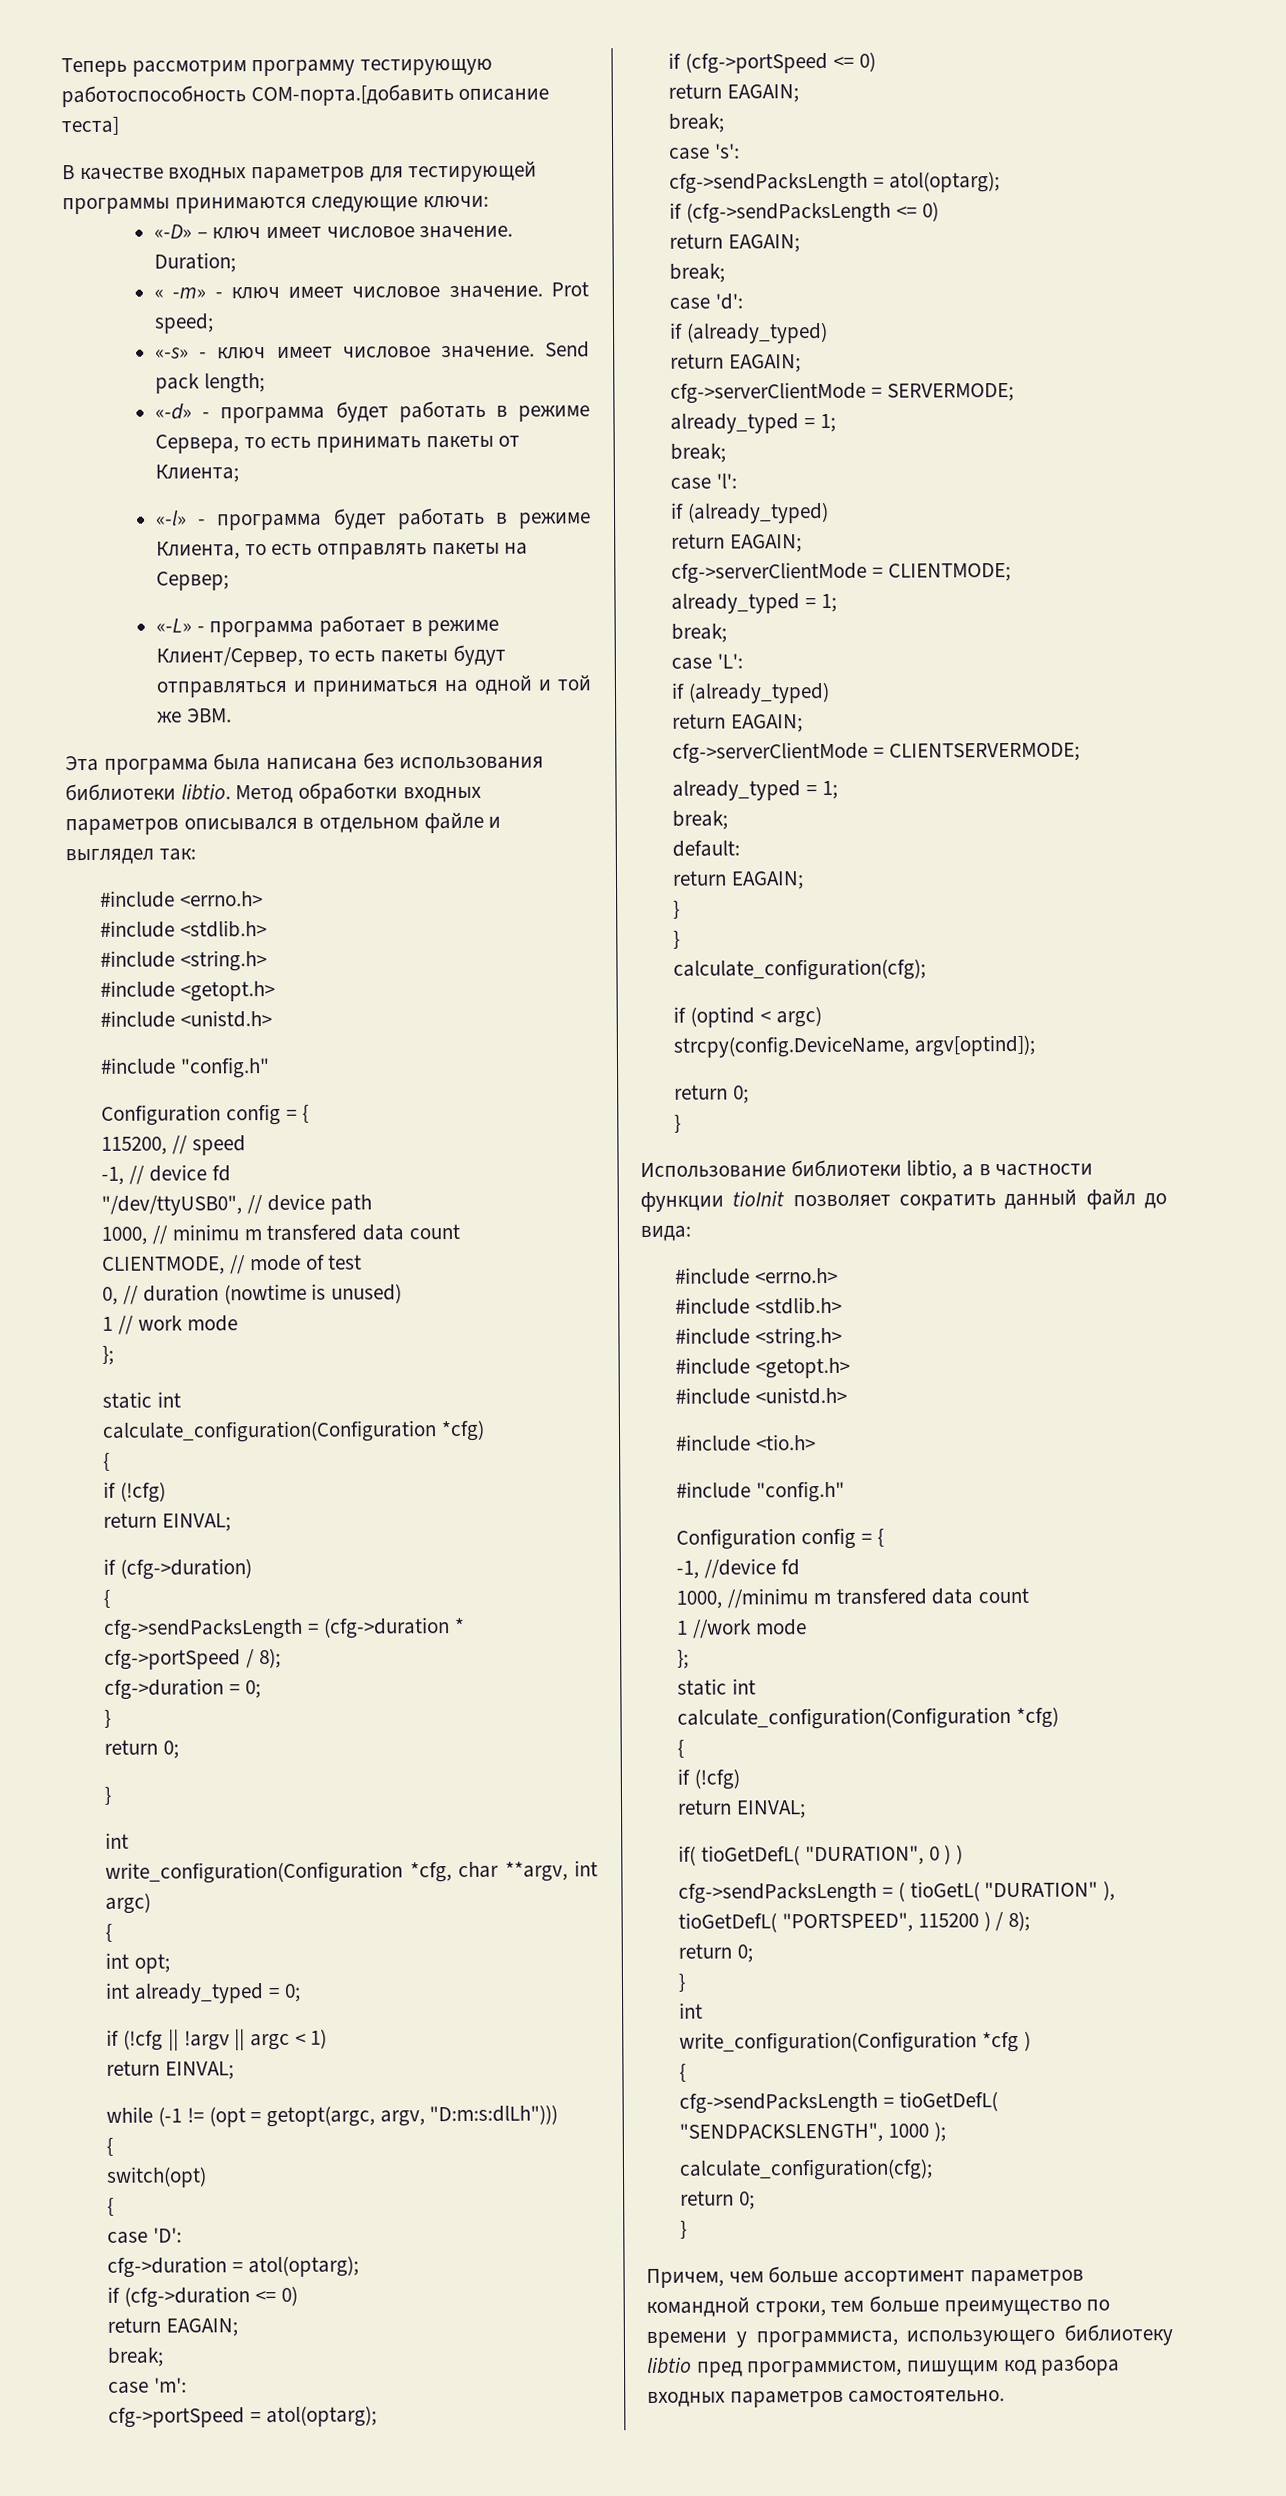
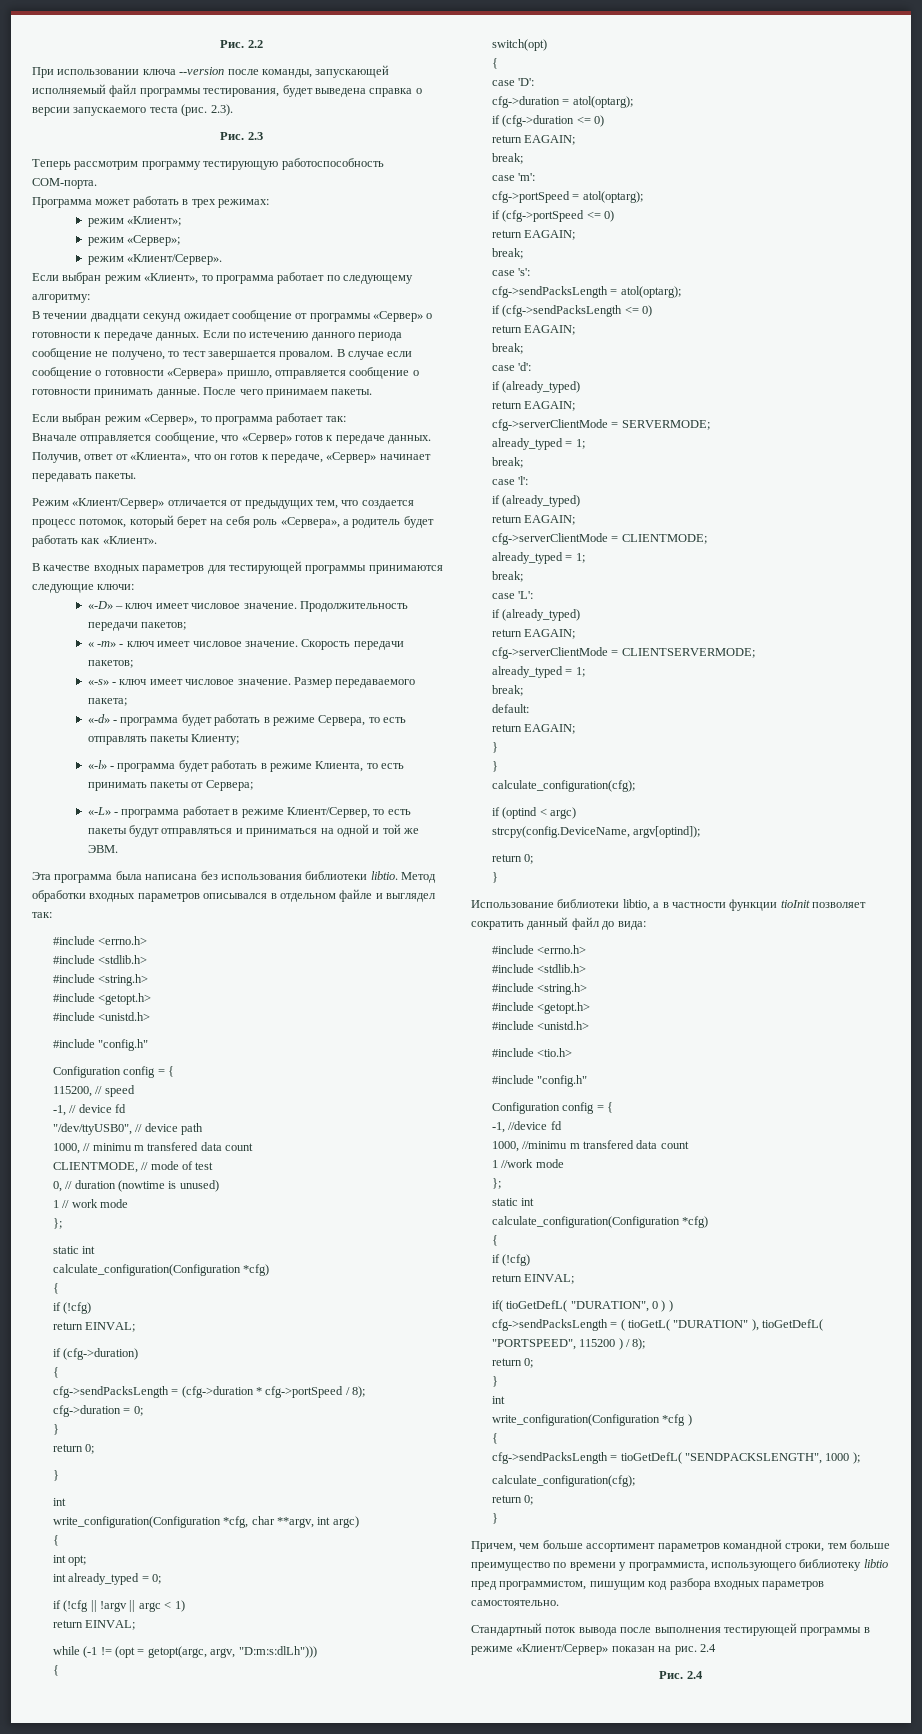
+ Рис. 2.2
+ При использовании ключа --version после команды, запускающей исполняемый файл программы тестирования, будет выведена справка о версии запускаемого теста (рис. 2.3).
+ Рис. 2.3
- Теперь рассмотрим программу тестирующую работоспособность COM-порта.[добавить описание теста]
+ Теперь рассмотрим программу тестирующую работоспособность COM-порта.
+ Программа может работать в трех режимах:
+ режим «Клиент»;
+ режим «Сервер»;
+ режим «Клиент/Сервер».
+ Если выбран режим «Клиент», то программа работает по следующему алгоритму:
+ В течении двадцати секунд ожидает сообщение от программы «Сервер» о готовности к передаче данных. Если по истечению данного периода сообщение не получено, то тест завершается провалом. В случае если сообщение о готовности «Сервера» пришло, отправляется сообщение о готовности принимать данные. После чего принимаем пакеты.
+ Если выбран режим «Сервер», то программа работает так:
+ Вначале отправляется сообщение, что «Сервер» готов к передаче данных. Получив, ответ от «Клиента», что он готов к передаче, «Сервер» начинает передавать пакеты.
+ Режим «Клиент/Сервер» отличается от предыдущих тем, что создается процесс потомок, который берет на себя роль «Сервера», а родитель будет работать как «Клиент».
- Duration;
+ Продолжительность передачи пакетов;
- Prot speed;
+ Скорость передачи пакетов;
- Send pack length;
+ Размер передаваемого пакета;
- «-d» - программа будет работать в режиме Сервера, то есть принимать пакеты от Клиента;
+ «-d» - программа будет работать в режиме Сервера, то есть отправлять пакеты Клиенту;
- «-l» - программа будет работать в режиме Клиента, то есть отправлять пакеты на Сервер;
+ «-l» - программа будет работать в режиме Клиента, то есть принимать пакеты от Сервера;
+ Стандартный поток вывода после выполнения тестирующей программы в режиме «Клиент/Сервер» показан на рис. 2.4
+ Рис. 2.4

